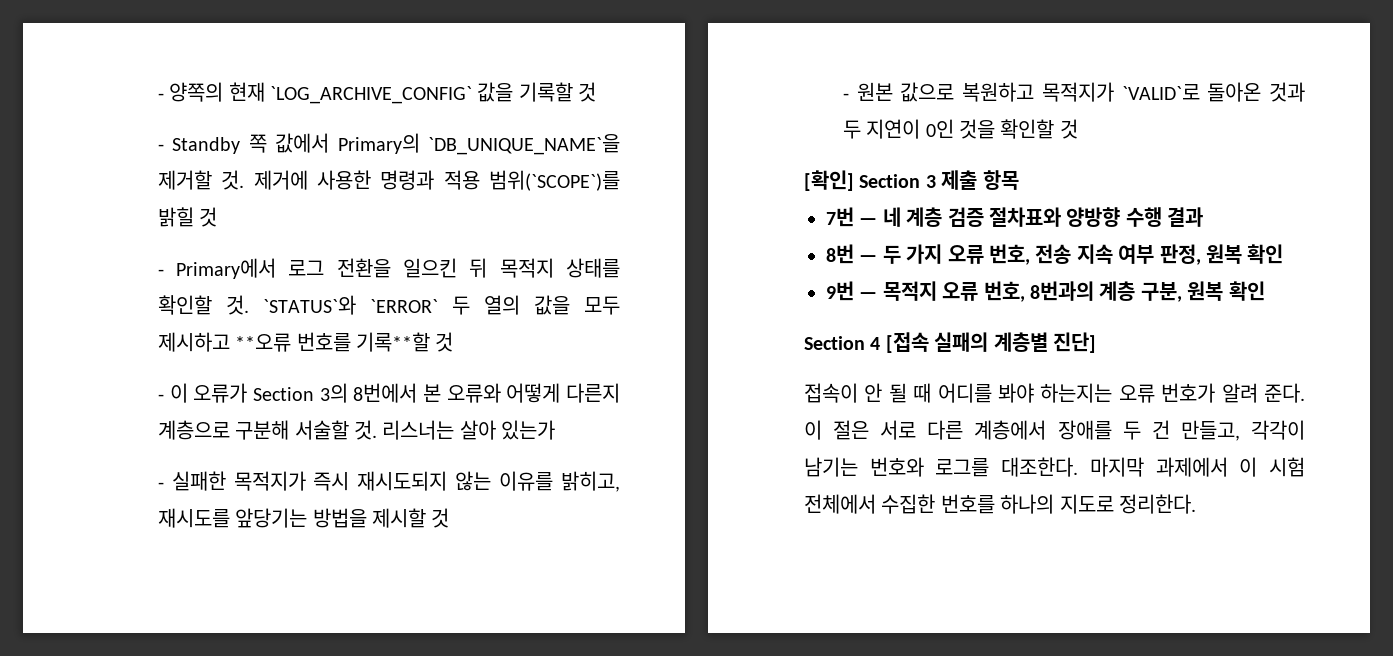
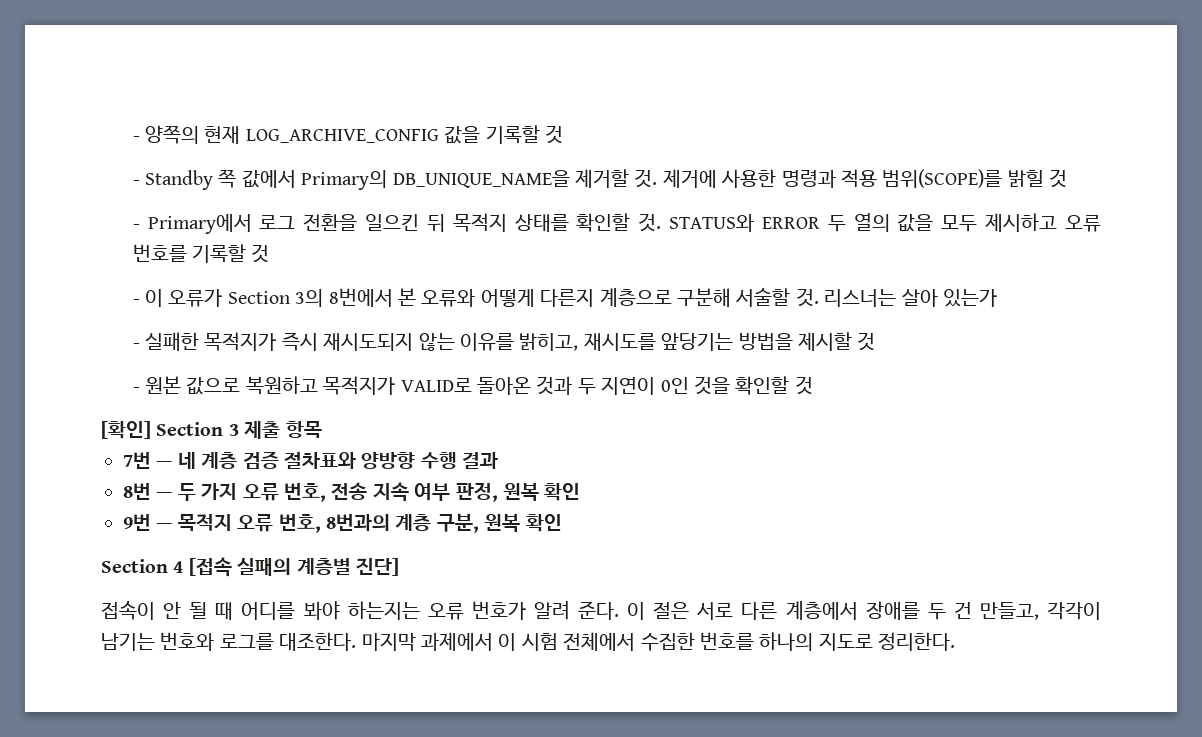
- - 양쪽의 현재 `LOG_ARCHIVE_CONFIG` 값을 기록할 것
+ - 양쪽의 현재 LOG_ARCHIVE_CONFIG 값을 기록할 것
- - Standby 쪽 값에서 Primary의 `DB_UNIQUE_NAME`을 제거할 것.
+ - Standby 쪽 값에서 Primary의 DB_UNIQUE_NAME을 제거할 것.
- 제거에 사용한 명령과 적용 범위(`SCOPE`)를 밝힐 것
+ 제거에 사용한 명령과 적용 범위(SCOPE)를 밝힐 것
- `STATUS`와 `ERROR` 두 열의 값을 모두 제시하고 **오류 번호를 기록**할 것
+ STATUS와 ERROR 두 열의 값을 모두 제시하고 오류 번호를 기록할 것
- - 원본 값으로 복원하고 목적지가 `VALID`로 돌아온 것과 두 지연이 0인 것을 확인할 것
+ - 원본 값으로 복원하고 목적지가 VALID로 돌아온 것과 두 지연이 0인 것을 확인할 것

